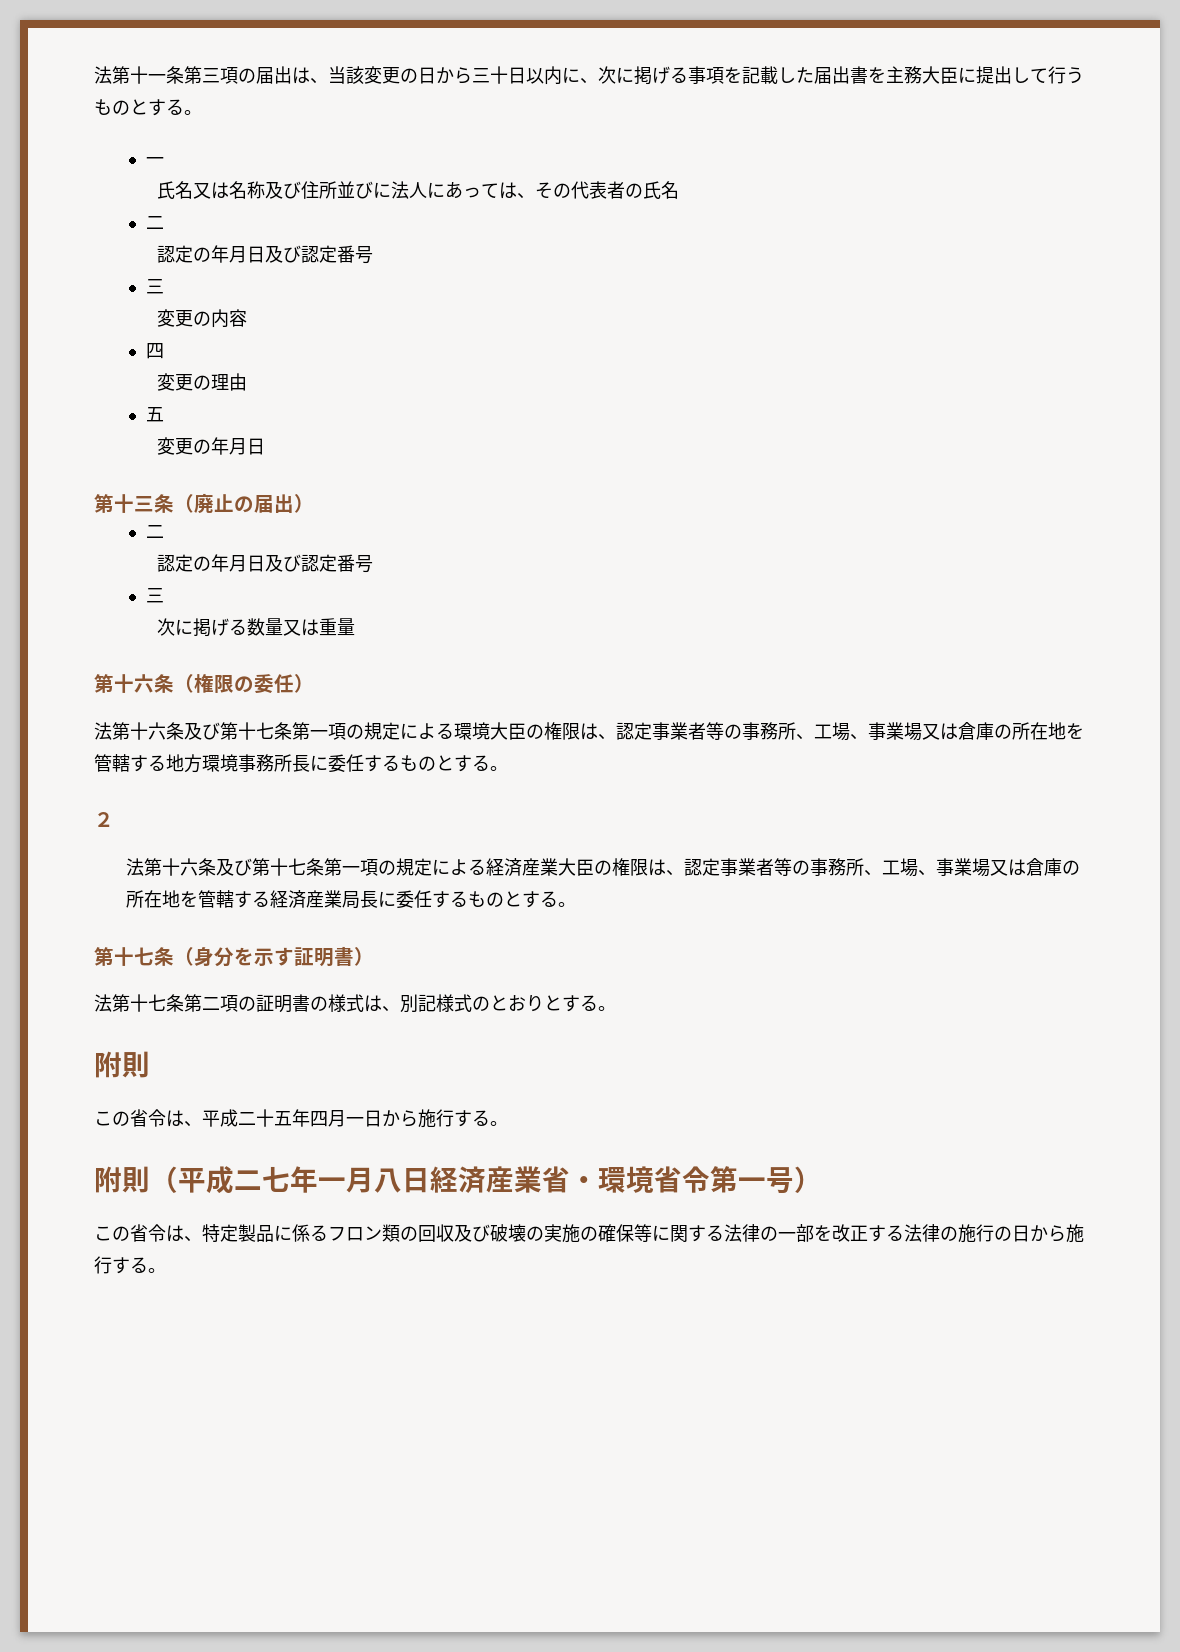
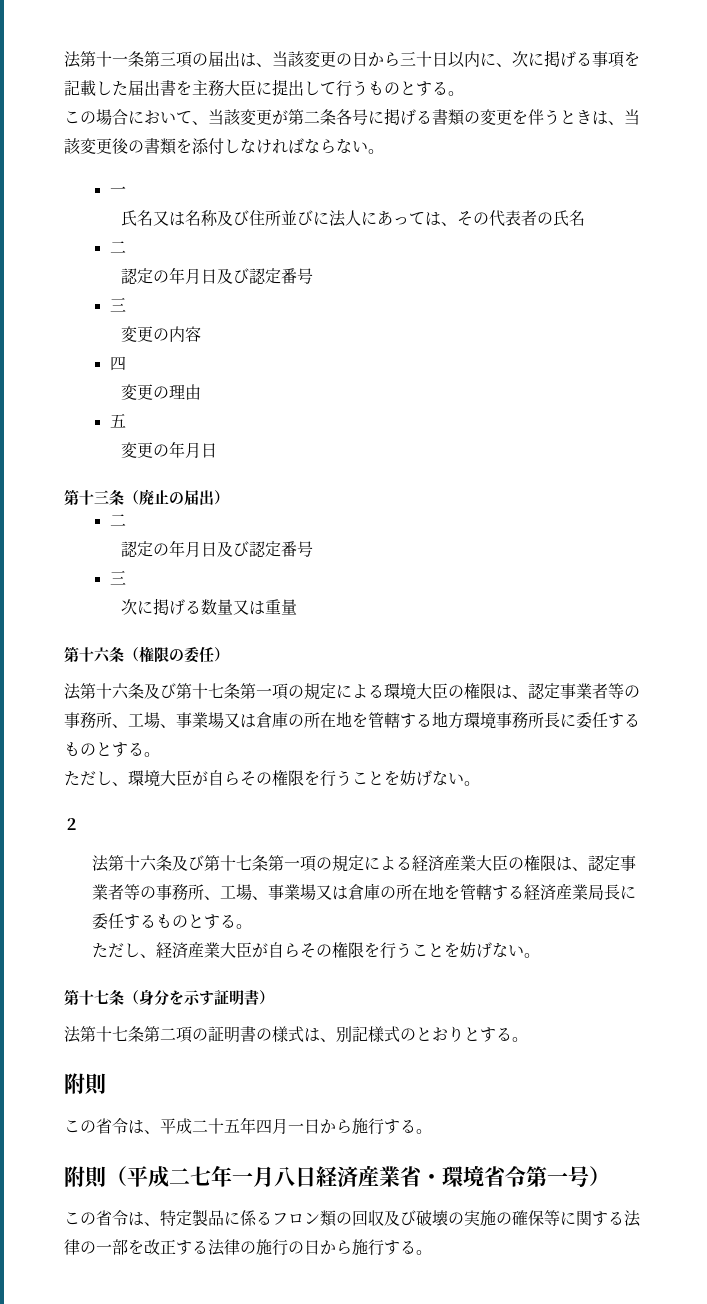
+ この場合において、当該変更が第二条各号に掲げる書類の変更を伴うときは、当該変更後の書類を添付しなければならない。
+ ただし、環境大臣が自らその権限を行うことを妨げない。
+ ただし、経済産業大臣が自らその権限を行うことを妨げない。

